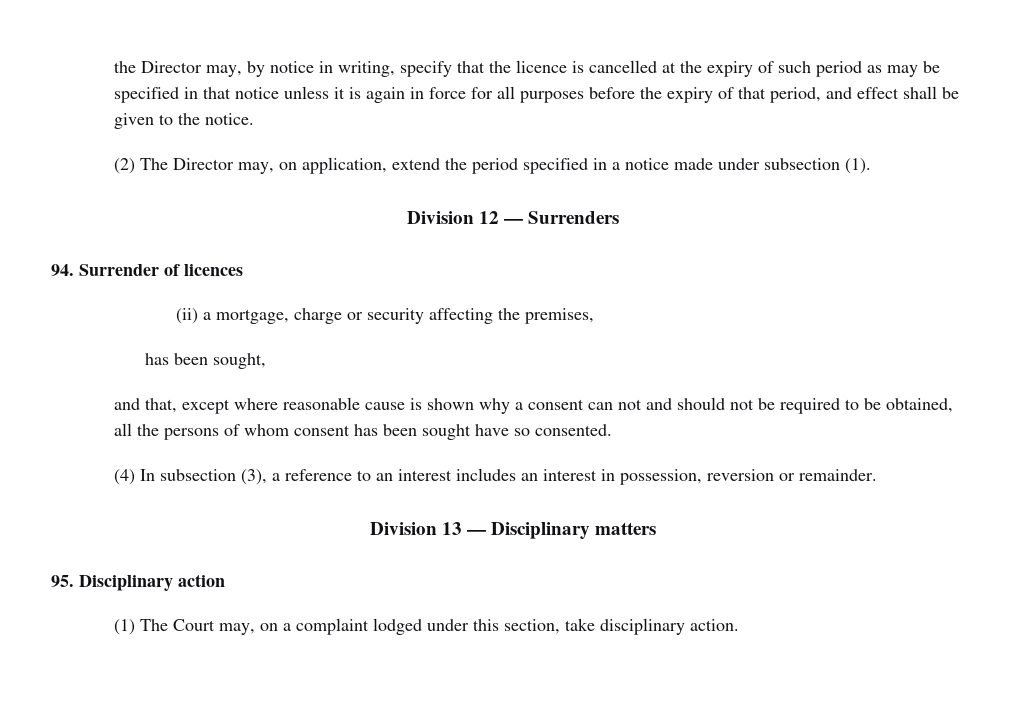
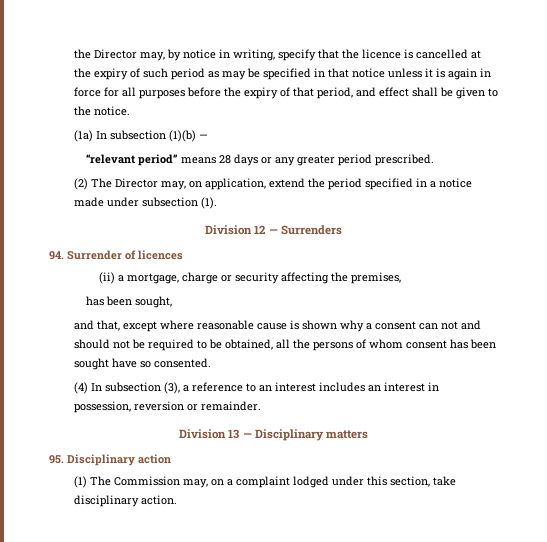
+ (1a) In subsection (1)(b) —
+ “relevant period” means 28 days or any greater period prescribed.
- (1) The Court may, on a complaint lodged under this section, take disciplinary action.
+ (1) The Commission may, on a complaint lodged under this section, take disciplinary action.

